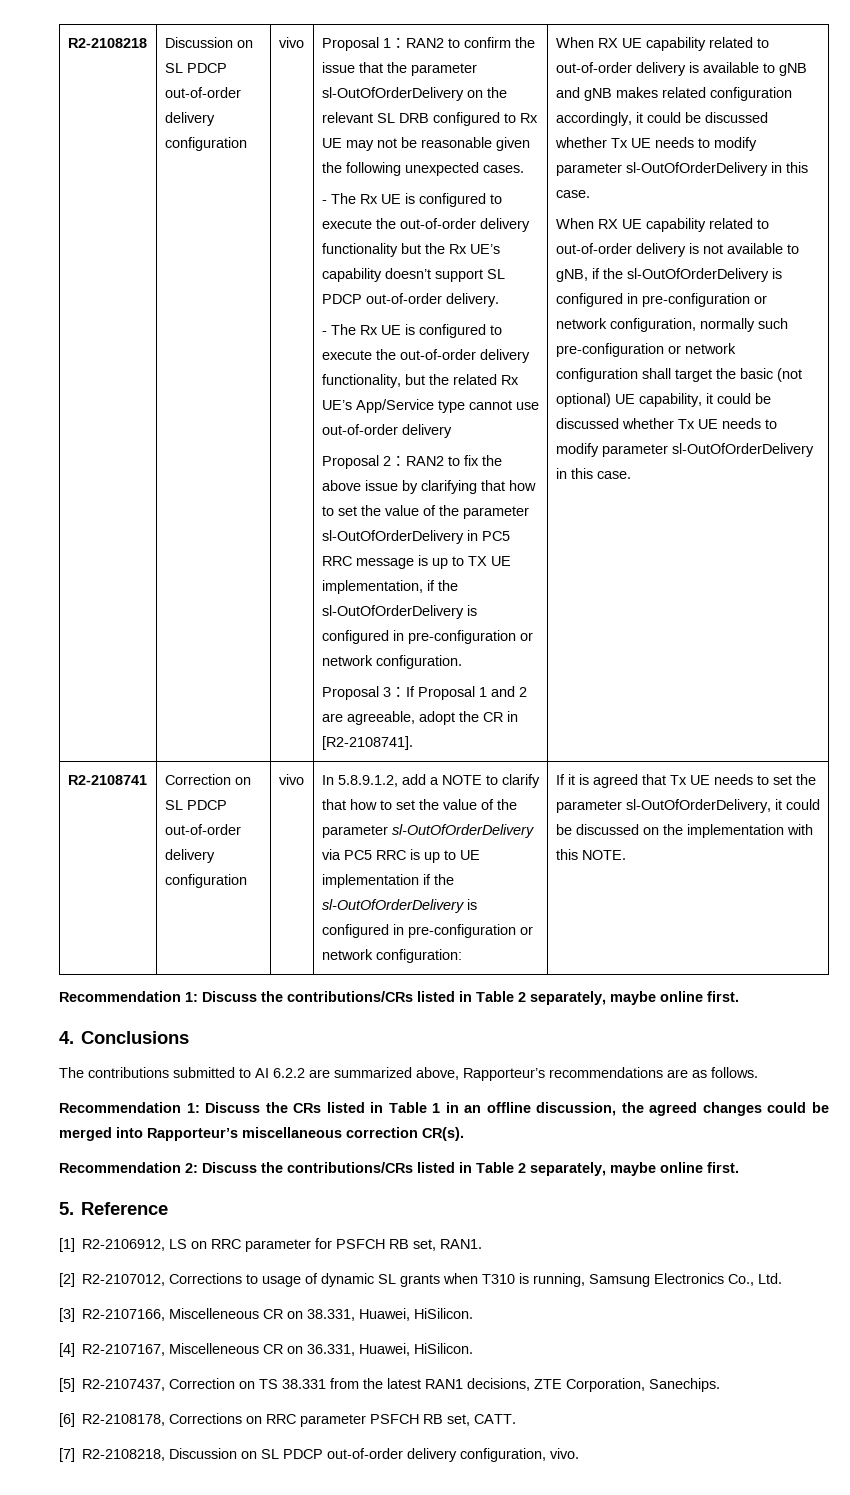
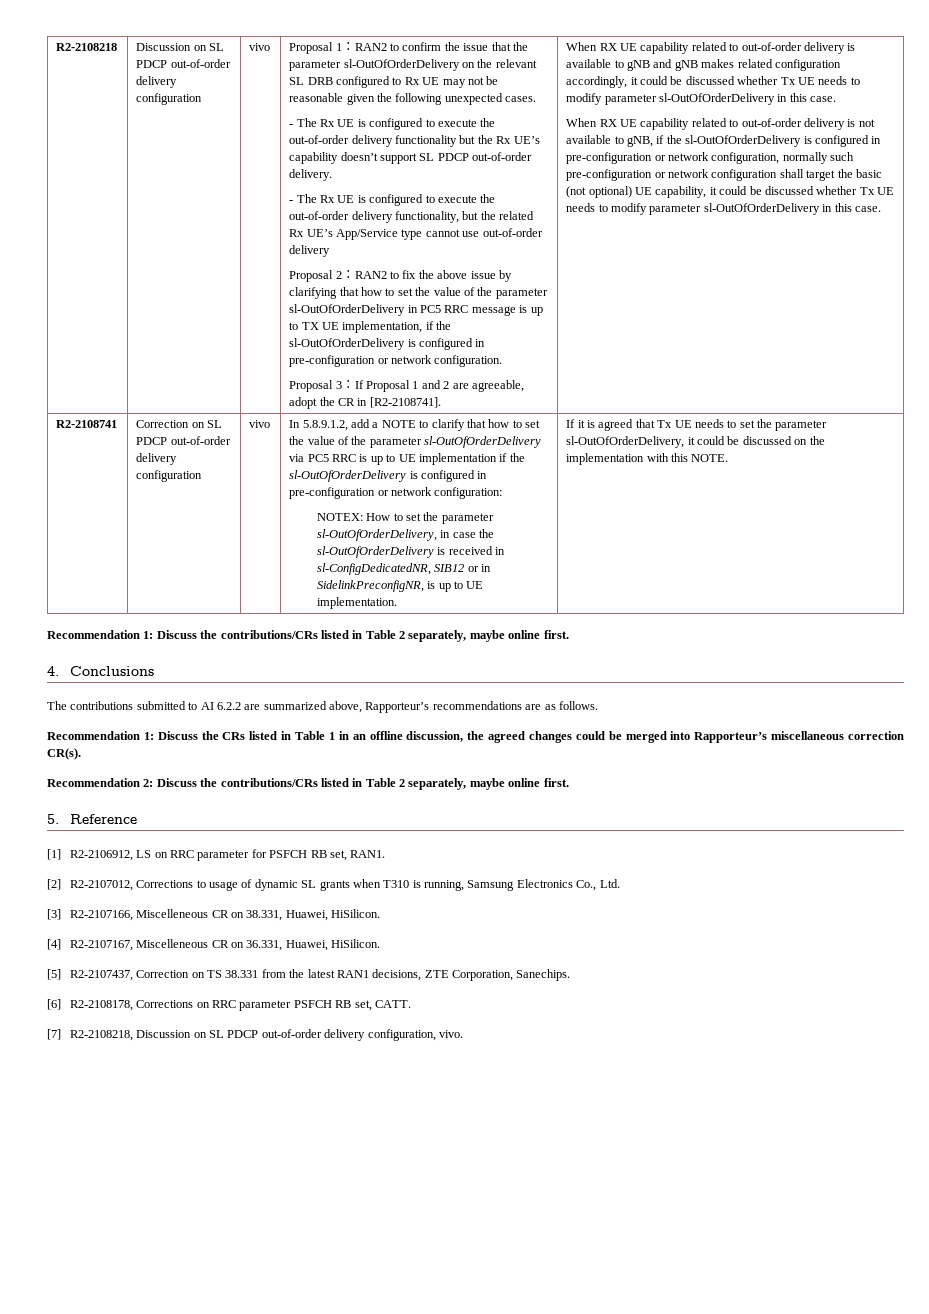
+ NOTEX: How to set the parameter sl-OutOfOrderDelivery, in case the sl-OutOfOrderDelivery is received in sl-ConfigDedicatedNR, SIB12 or in SidelinkPreconfigNR, is up to UE implementation.

